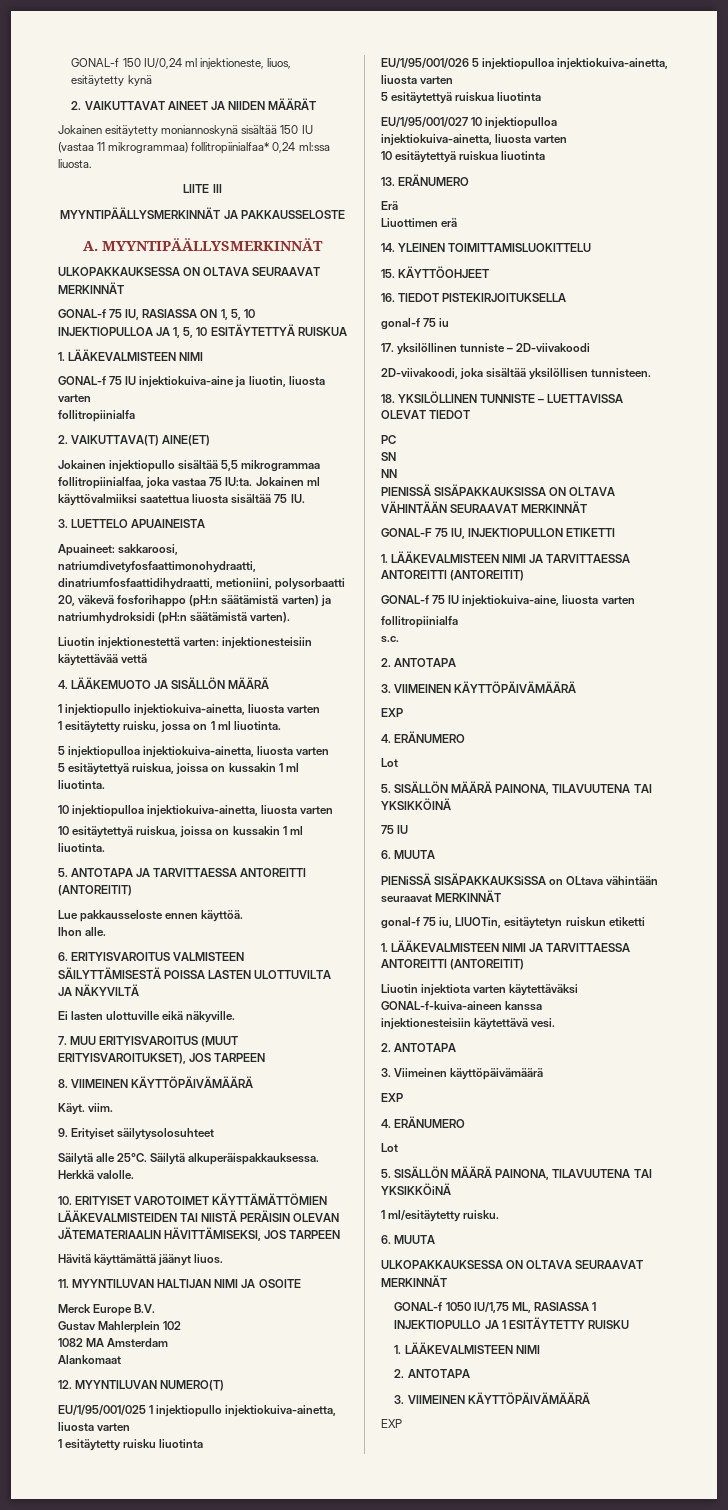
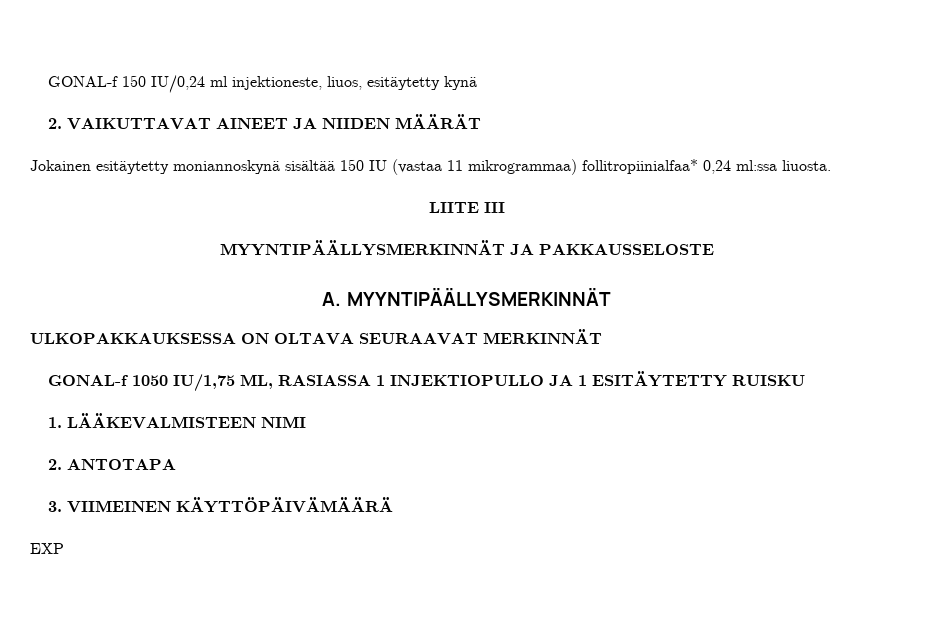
- GONAL-f 75 IU, RASIASSA ON 1, 5, 10 INJEKTIOPULLOA JA 1, 5, 10 ESITÄYTETTYÄ RUISKUA
- 1. LÄÄKEVALMISTEEN NIMI
- GONAL-f 75 IU injektiokuiva-aine ja liuotin, liuosta varten
- follitropiinialfa
- 2. VAIKUTTAVA(T) AINE(ET)
- Jokainen injektiopullo sisältää 5,5 mikrogrammaa follitropiinialfaa, joka vastaa 75 IU:ta. Jokainen ml käyttövalmiiksi saatettua liuosta sisältää 75 IU.
- 3. LUETTELO APUAINEISTA
- Apuaineet: sakkaroosi, natriumdivetyfosfaattimonohydraatti, dinatriumfosfaattidihydraatti, metioniini, polysorbaatti 20, väkevä fosforihappo (pH:n säätämistä varten) ja natriumhydroksidi (pH:n säätämistä varten).
- Liuotin injektionestettä varten: injektionesteisiin käytettävää vettä
- 4. LÄÄKEMUOTO JA SISÄLLÖN MÄÄRÄ
- 1 injektiopullo injektiokuiva-ainetta, liuosta varten
- 1 esitäytetty ruisku, jossa on 1 ml liuotinta.
- 5 injektiopulloa injektiokuiva-ainetta, liuosta varten
- 5 esitäytettyä ruiskua, joissa on kussakin 1 ml liuotinta.
- 10 injektiopulloa injektiokuiva-ainetta, liuosta varten
- 10 esitäytettyä ruiskua, joissa on kussakin 1 ml liuotinta.
- 5. ANTOTAPA JA TARVITTAESSA ANTOREITTI (ANTOREITIT)
- Lue pakkausseloste ennen käyttöä.
- Ihon alle.
- 6. ERITYISVAROITUS VALMISTEEN SÄILYTTÄMISESTÄ POISSA LASTEN ULOTTUVILTA JA NÄKYVILTÄ
- Ei lasten ulottuville eikä näkyville.
- 7. MUU ERITYISVAROITUS (MUUT ERITYISVAROITUKSET), JOS TARPEEN
- 8. VIIMEINEN KÄYTTÖPÄIVÄMÄÄRÄ
- Käyt. viim.
- 9. Erityiset säilytysolosuhteet
- Säilytä alle 25°C. Säilytä alkuperäispakkauksessa. Herkkä valolle.
- 10. ERITYISET VAROTOIMET KÄYTTÄMÄTTÖMIEN LÄÄKEVALMISTEIDEN TAI NIISTÄ PERÄISIN OLEVAN JÄTEMATERIAALIN HÄVITTÄMISEKSI, JOS TARPEEN
- Hävitä käyttämättä jäänyt liuos.
- 11. MYYNTILUVAN HALTIJAN NIMI JA OSOITE
- Merck Europe B.V.
- Gustav Mahlerplein 102
- 1082 MA Amsterdam
- Alankomaat
- 12. MYYNTILUVAN NUMERO(T)
- EU/1/95/001/025 1 injektiopullo injektiokuiva-ainetta, liuosta varten
- 1 esitäytetty ruisku liuotinta
- EU/1/95/001/026 5 injektiopulloa injektiokuiva-ainetta, liuosta varten
- 5 esitäytettyä ruiskua liuotinta
- EU/1/95/001/027 10 injektiopulloa injektiokuiva-ainetta, liuosta varten
- 10 esitäytettyä ruiskua liuotinta
- 13. ERÄNUMERO
- Erä
- Liuottimen erä
- 14. YLEINEN TOIMITTAMISLUOKITTELU
- 15. KÄYTTÖOHJEET
- 16. TIEDOT PISTEKIRJOITUKSELLA
- gonal-f 75 iu
- 17. yksilöllinen tunniste – 2D-viivakoodi
- 2D-viivakoodi, joka sisältää yksilöllisen tunnisteen.
- 18. YKSILÖLLINEN TUNNISTE – LUETTAVISSA OLEVAT TIEDOT
- PC
- SN
- NN
- PIENISSÄ SISÄPAKKAUKSISSA ON OLTAVA VÄHINTÄÄN SEURAAVAT MERKINNÄT
- GONAL-F 75 IU, INJEKTIOPULLON ETIKETTI
- 1. LÄÄKEVALMISTEEN NIMI JA TARVITTAESSA ANTOREITTI (ANTOREITIT)
- GONAL-f 75 IU injektiokuiva-aine, liuosta varten
- follitropiinialfa
- s.c.
- 2. ANTOTAPA
- 3. VIIMEINEN KÄYTTÖPÄIVÄMÄÄRÄ
- EXP
- 4. ERÄNUMERO
- Lot
- 5. SISÄLLÖN MÄÄRÄ PAINONA, TILAVUUTENA TAI YKSIKKÖINÄ
- 75 IU
- 6. MUUTA
- PIENiSSÄ SISÄPAKKAUKSiSSA on OLtava vähintään seuraavat MERKINNÄT
- gonal-f 75 iu, LIUOTin, esitäytetyn ruiskun etiketti
- 1. LÄÄKEVALMISTEEN NIMI JA TARVITTAESSA ANTOREITTI (ANTOREITIT)
- Liuotin injektiota varten käytettäväksi GONAL-f-kuiva-aineen kanssa
- injektionesteisiin käytettävä vesi.
- 2. ANTOTAPA
- 3. Viimeinen käyttöpäivämäärä
- EXP
- 4. ERÄNUMERO
- Lot
- 5. SISÄLLÖN MÄÄRÄ PAINONA, TILAVUUTENA TAI YKSIKKÖiNÄ
- 1 ml/esitäytetty ruisku.
- 6. MUUTA
- ULKOPAKKAUKSESSA ON OLTAVA SEURAAVAT MERKINNÄT

